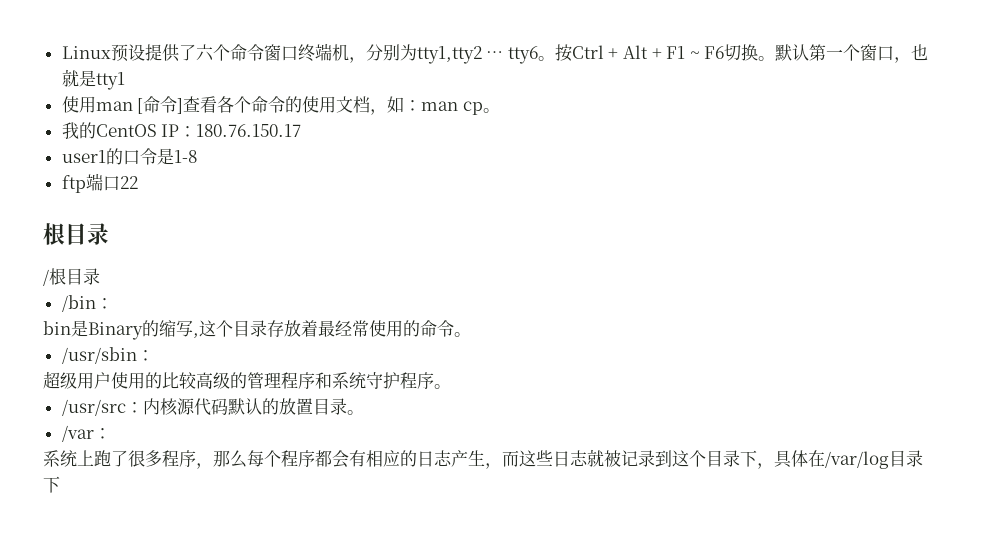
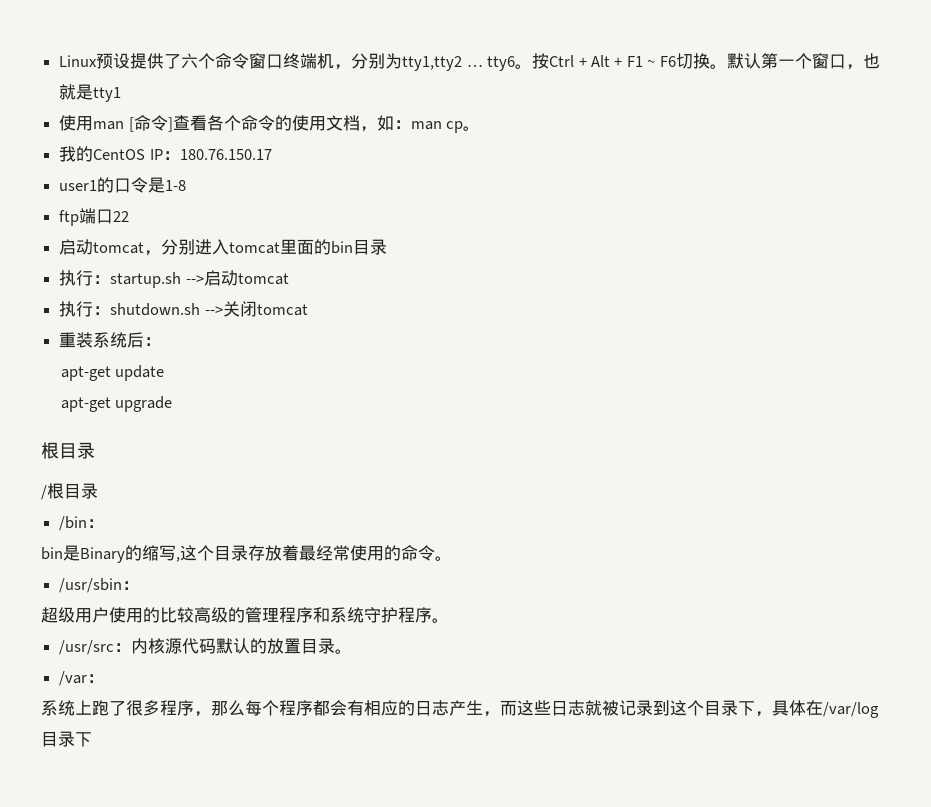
+ 启动tomcat，分别进入tomcat里面的bin目录
+ 执行：startup.sh -->启动tomcat
+ 执行：shutdown.sh -->关闭tomcat
+ 重装系统后：
+ apt-get update
+ apt-get upgrade

